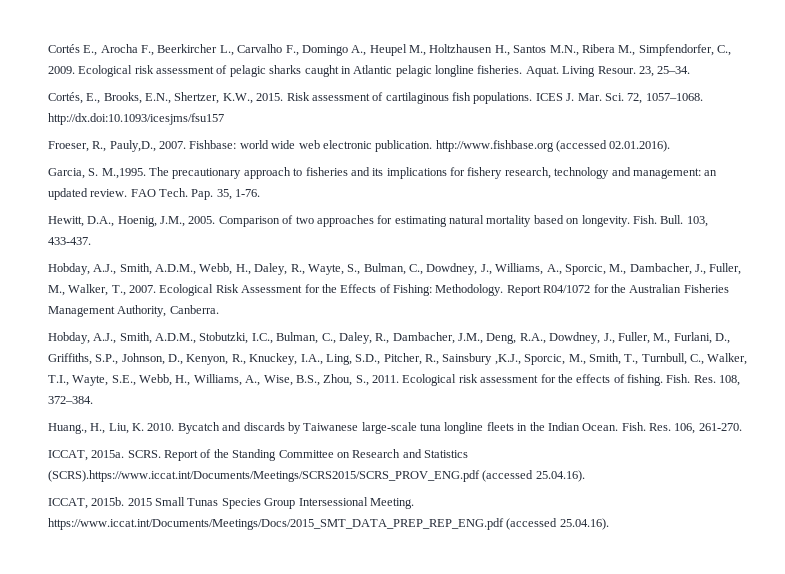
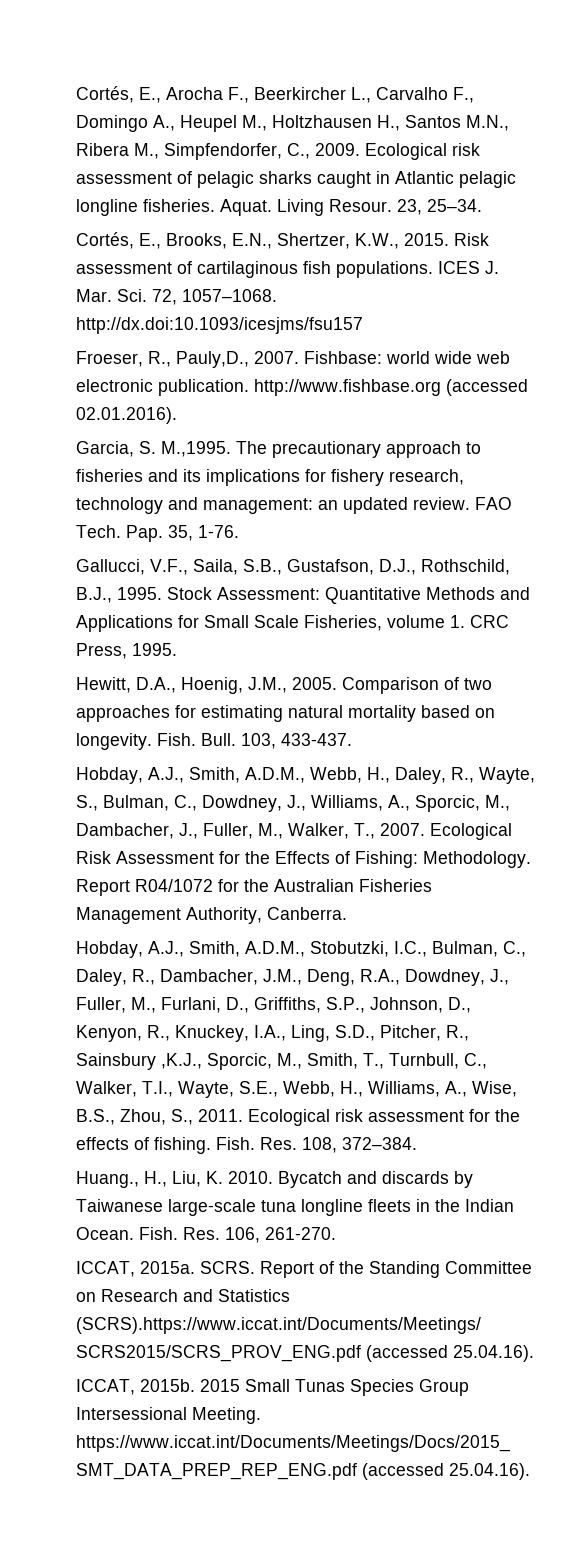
- Cortés E., Arocha F., Beerkircher L., Carvalho F., Domingo A., Heupel M., Holtzhausen H., Santos M.N., Ribera M., Simpfendorfer, C., 2009.
+ Cortés, E., Arocha F., Beerkircher L., Carvalho F., Domingo A., Heupel M., Holtzhausen H., Santos M.N., Ribera M., Simpfendorfer, C., 2009.
+ Gallucci, V.F., Saila, S.B., Gustafson, D.J., Rothschild, B.J., 1995. Stock Assessment: Quantitative Methods and Applications for Small Scale Fisheries, volume 1. CRC Press, 1995.

